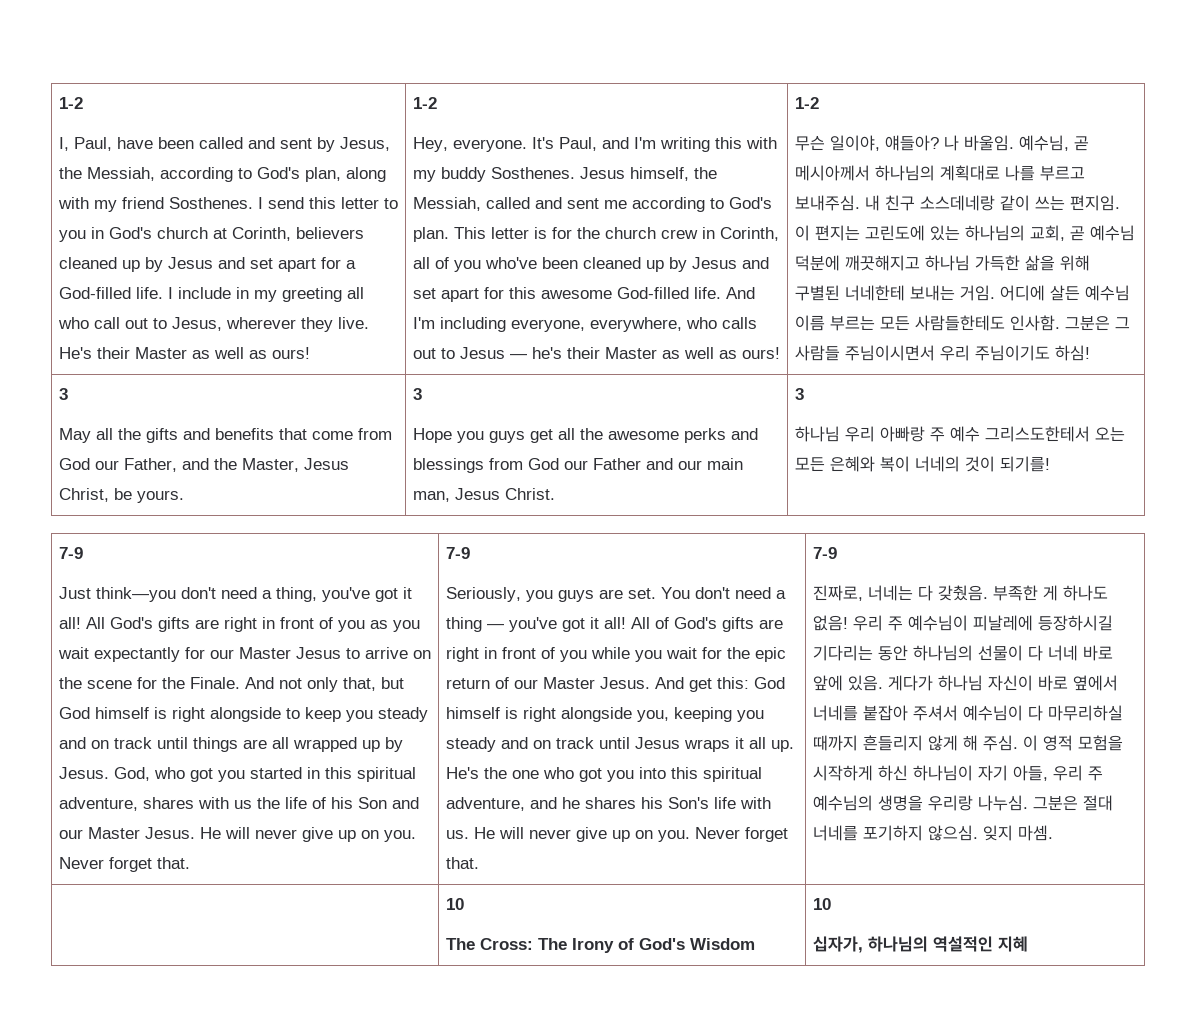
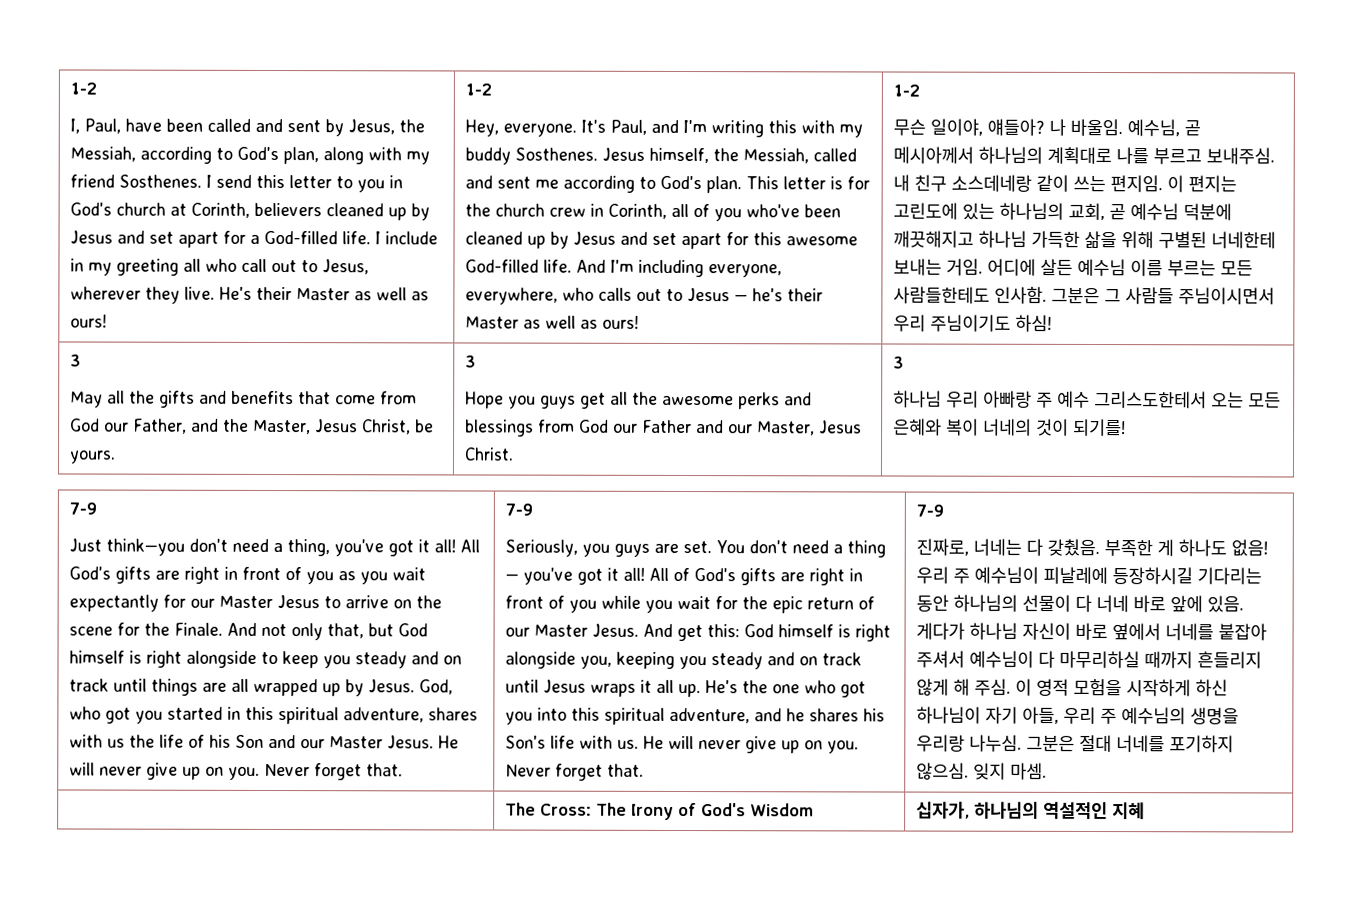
- Hope you guys get all the awesome perks and blessings from God our Father and our main man, Jesus Christ.
+ Hope you guys get all the awesome perks and blessings from God our Father and our Master, Jesus Christ.
  잊지 마셈.
- | 10
- The Cross: The Irony of God's Wisdom | 10
- 십자가, 하나님의 역설적인 지혜
+ | The Cross: The Irony of God's Wisdom | 십자가, 하나님의 역설적인 지혜

